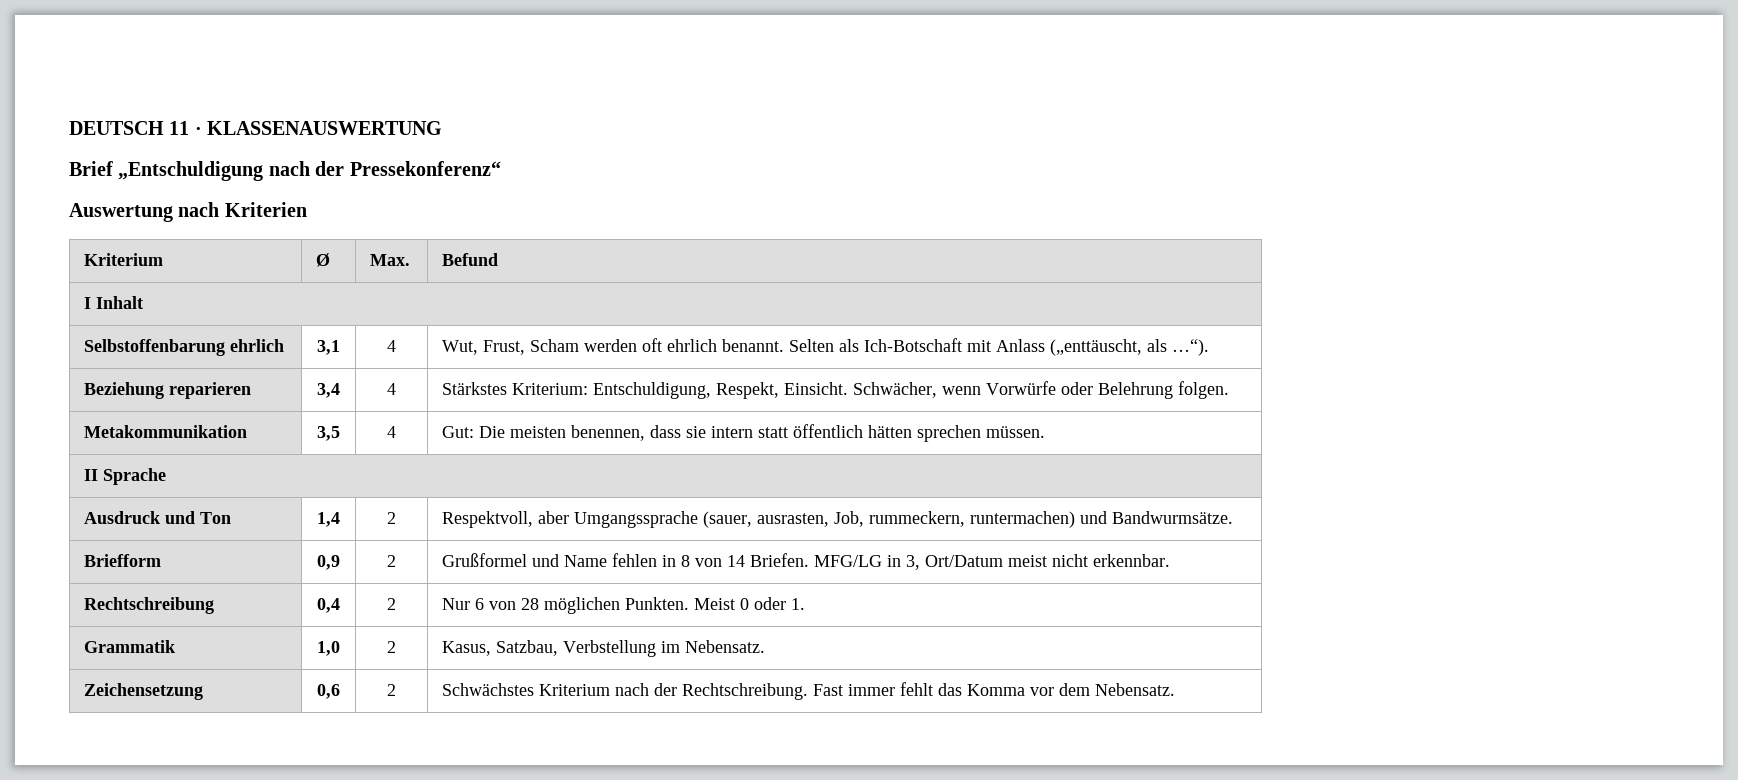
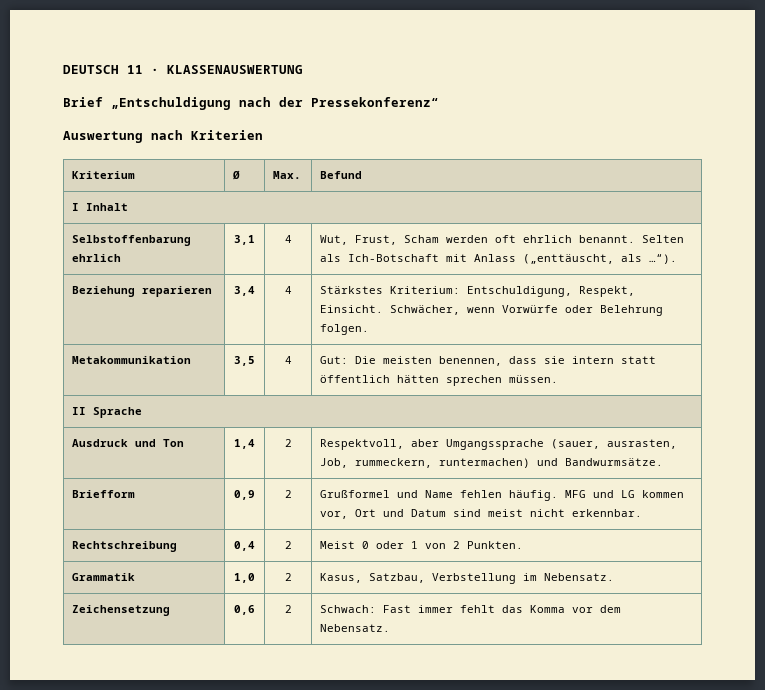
- Briefform | 0,9 | 2 | Grußformel und Name fehlen in 8 von 14 Briefen. MFG/LG in 3, Ort/Datum meist nicht erkennbar.
+ Briefform | 0,9 | 2 | Grußformel und Name fehlen häufig. MFG und LG kommen vor, Ort und Datum sind meist nicht erkennbar.
- Rechtschreibung | 0,4 | 2 | Nur 6 von 28 möglichen Punkten. Meist 0 oder 1.
+ Rechtschreibung | 0,4 | 2 | Meist 0 oder 1 von 2 Punkten.
- Zeichensetzung | 0,6 | 2 | Schwächstes Kriterium nach der Rechtschreibung. Fast immer fehlt das Komma vor dem Nebensatz.
+ Zeichensetzung | 0,6 | 2 | Schwach: Fast immer fehlt das Komma vor dem Nebensatz.

